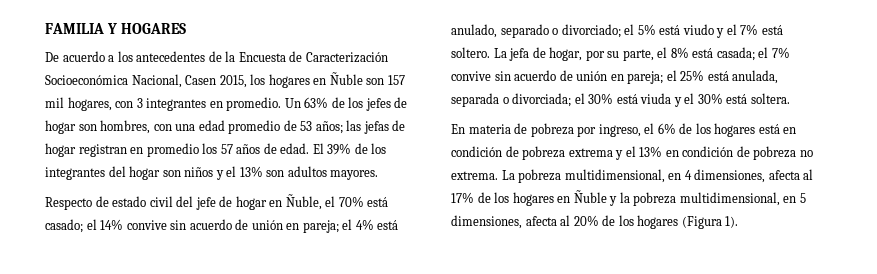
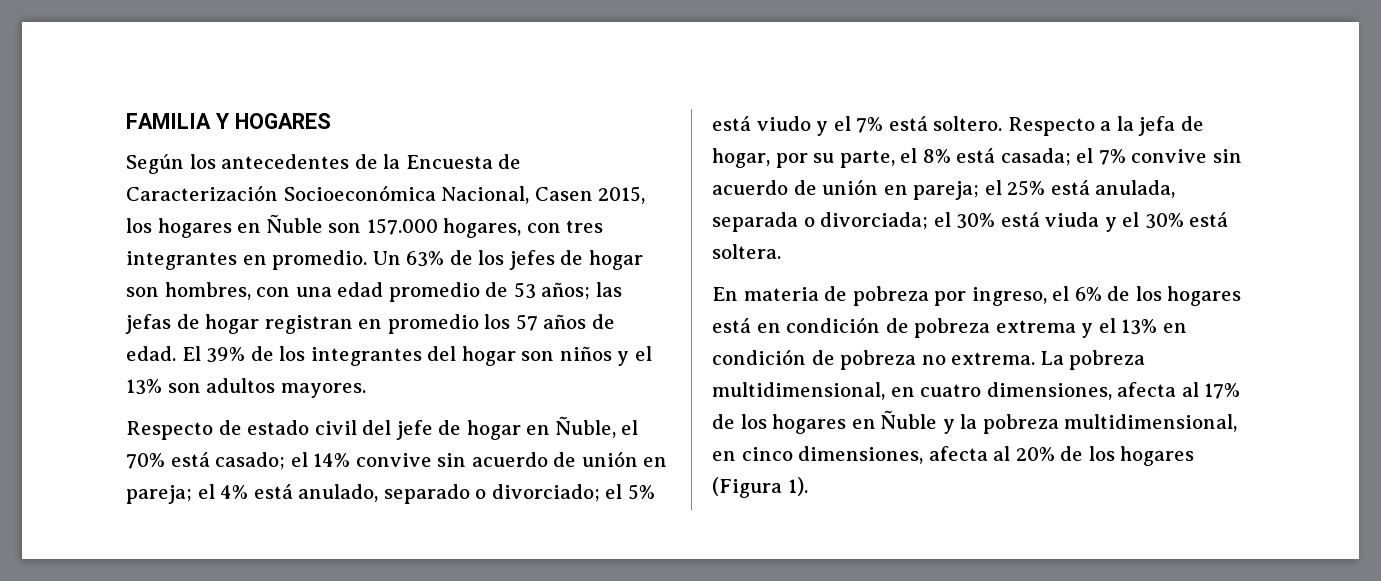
- De acuerdo a los antecedentes de la Encuesta de Caracterización Socioeconómica Nacional, Casen 2015, los hogares en Ñuble son 157 mil hogares, con 3 integrantes en promedio.
+ Según los antecedentes de la Encuesta de Caracterización Socioeconómica Nacional, Casen 2015, los hogares en Ñuble son 157.000 hogares, con tres integrantes en promedio.
- La jefa de hogar, por su parte, el 8% está casada; el 7% convive sin acuerdo de unión en pareja; el 25% está anulada, separada o divorciada; el 30% está viuda y el 30% está soltera.
+ Respecto a la jefa de hogar, por su parte, el 8% está casada; el 7% convive sin acuerdo de unión en pareja; el 25% está anulada, separada o divorciada; el 30% está viuda y el 30% está soltera.
- La pobreza multidimensional, en 4 dimensiones, afecta al 17% de los hogares en Ñuble y la pobreza multidimensional, en 5 dimensiones, afecta al 20% de los hogares (Figura 1).
+ La pobreza multidimensional, en cuatro dimensiones, afecta al 17% de los hogares en Ñuble y la pobreza multidimensional, en cinco dimensiones, afecta al 20% de los hogares (Figura 1).

